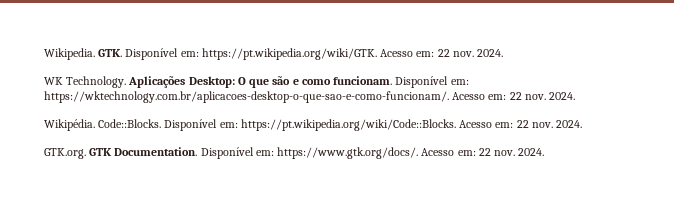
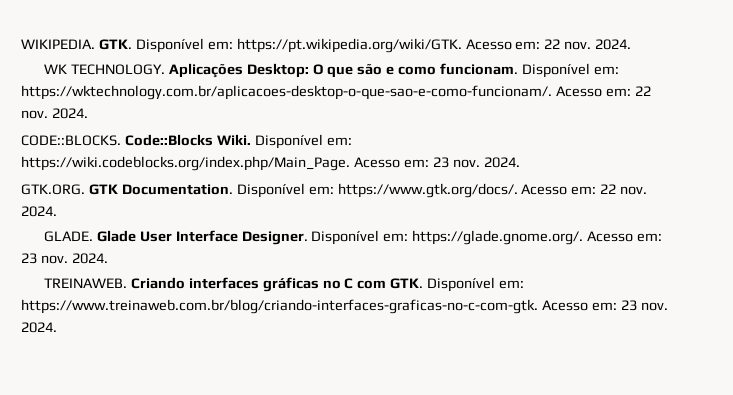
- Wikipedia.
+ WIKIPEDIA.
- WK Technology.
+ WK TECHNOLOGY.
- Wikipédia. Code::Blocks. Disponível em: https://pt.wikipedia.org/wiki/Code::Blocks. Acesso em: 22 nov. 2024.
- GTK.org. GTK Documentation.
+ CODE::BLOCKS. Code::Blocks Wiki. Disponível em: https://wiki.codeblocks.org/index.php/Main_Page. Acesso em: 23 nov. 2024.
+ GTK.ORG. GTK Documentation.
+ GLADE. Glade User Interface Designer. Disponível em: https://glade.gnome.org/. Acesso em: 23 nov. 2024.
+ TREINAWEB. Criando interfaces gráficas no C com GTK. Disponível em: https://www.treinaweb.com.br/blog/criando-interfaces-graficas-no-c-com-gtk. Acesso em: 23 nov. 2024.

